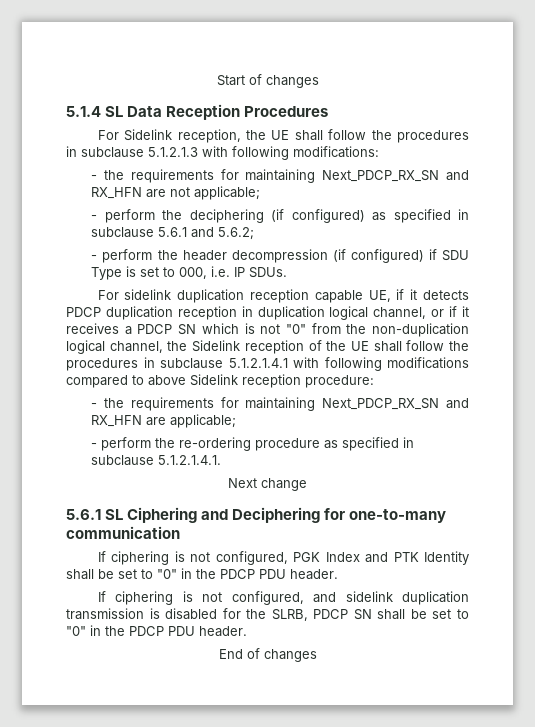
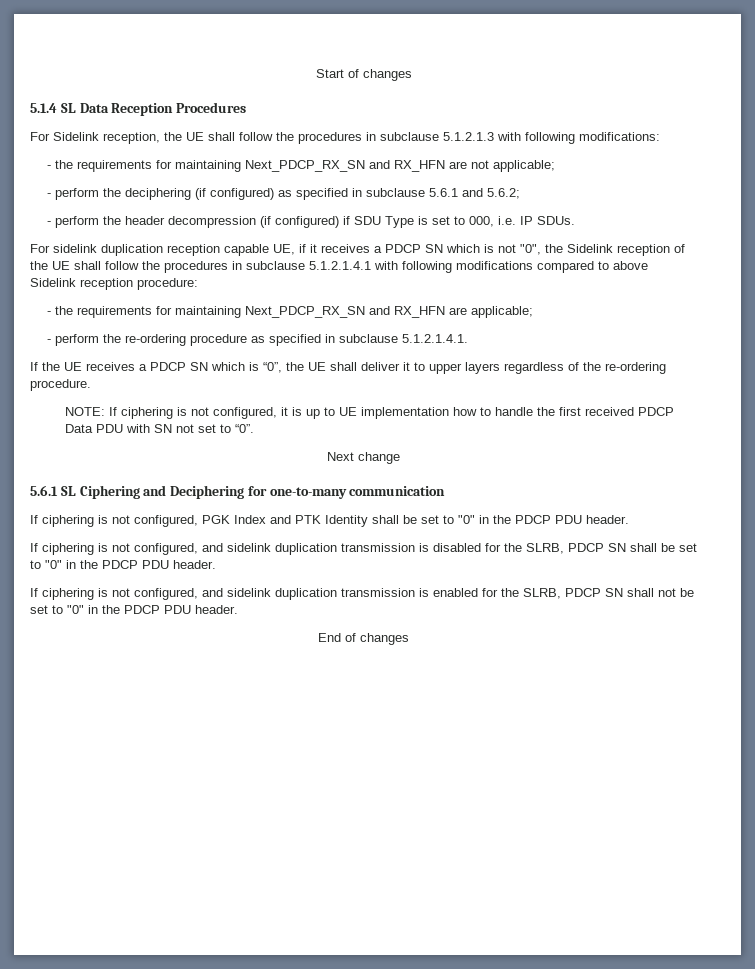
- For sidelink duplication reception capable UE, if it detects PDCP duplication reception in duplication logical channel, or if it receives a PDCP SN which is not "0" from the non-duplication logical channel, the Sidelink reception of the UE shall follow the procedures in subclause 5.1.2.1.4.1 with following modifications compared to above Sidelink reception procedure:
+ For sidelink duplication reception capable UE, if it receives a PDCP SN which is not "0", the Sidelink reception of the UE shall follow the procedures in subclause 5.1.2.1.4.1 with following modifications compared to above Sidelink reception procedure:
+ If the UE receives a PDCP SN which is “0”, the UE shall deliver it to upper layers regardless of the re-ordering procedure.
+ NOTE: If ciphering is not configured, it is up to UE implementation how to handle the first received PDCP Data PDU with SN not set to “0”.
+ If ciphering is not configured, and sidelink duplication transmission is enabled for the SLRB, PDCP SN shall not be set to "0" in the PDCP PDU header.

